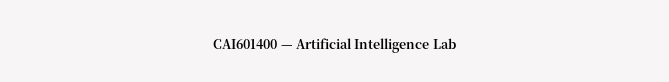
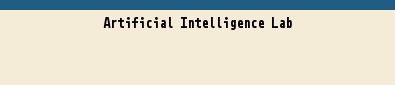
- CAI601400 — Artificial Intelligence Lab
+ Artificial Intelligence Lab

